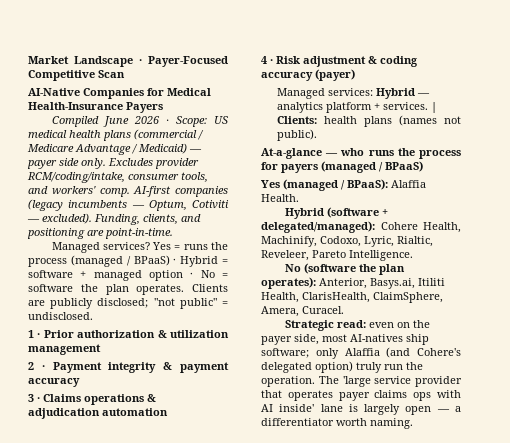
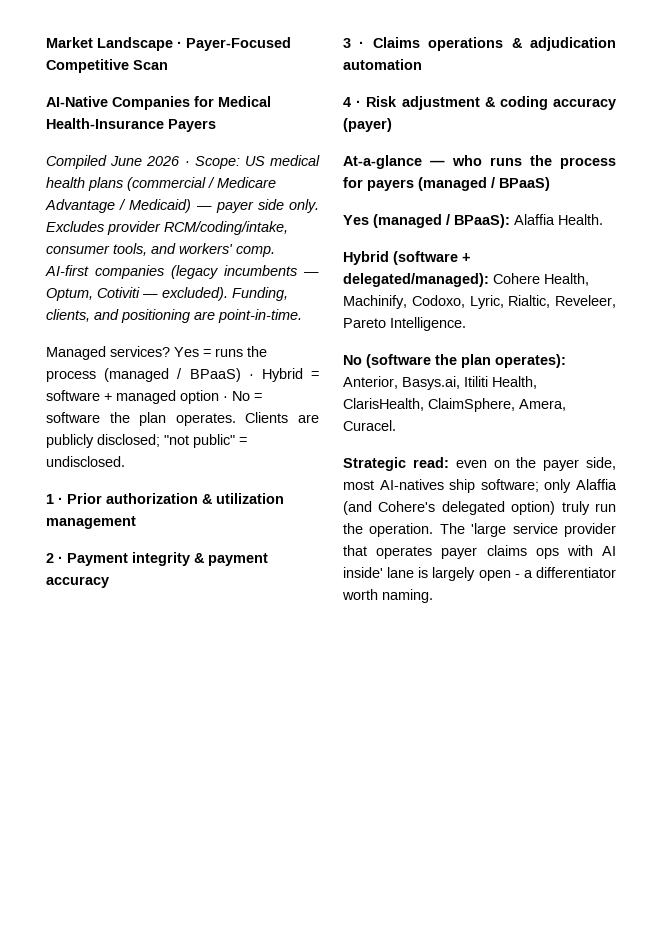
- Managed services: Hybrid — analytics platform + services. | Clients: health plans (names not public).
- The 'large service provider that operates payer claims ops with AI inside' lane is largely open — a differentiator worth naming.
+ The 'large service provider that operates payer claims ops with AI inside' lane is largely open - a differentiator worth naming.

